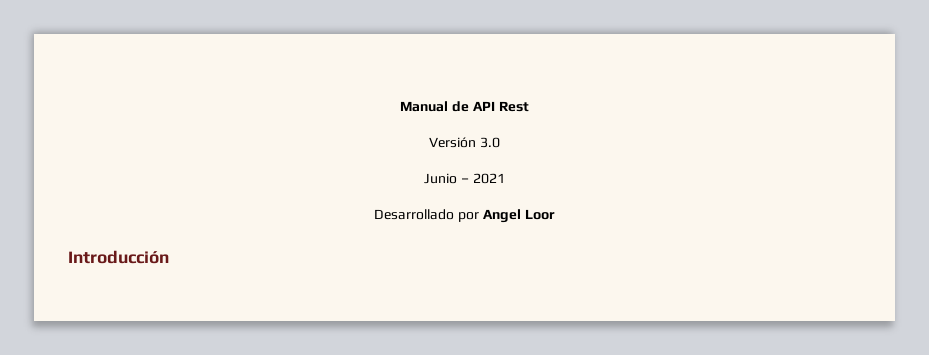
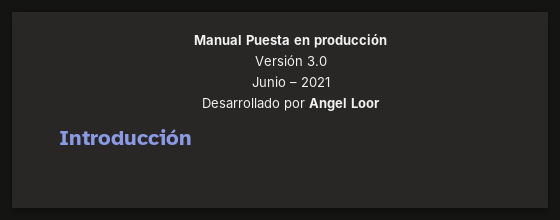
- Manual de API Rest
+ Manual Puesta en producción

